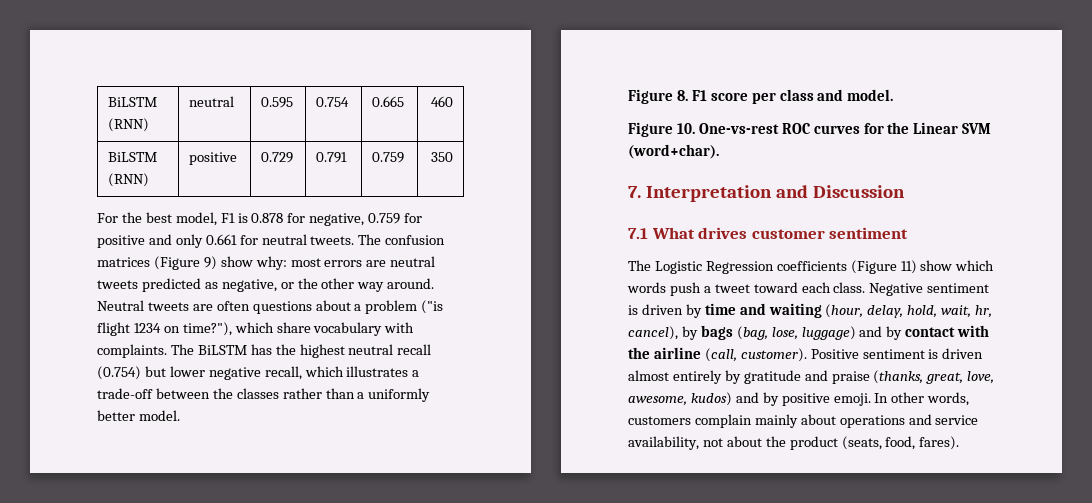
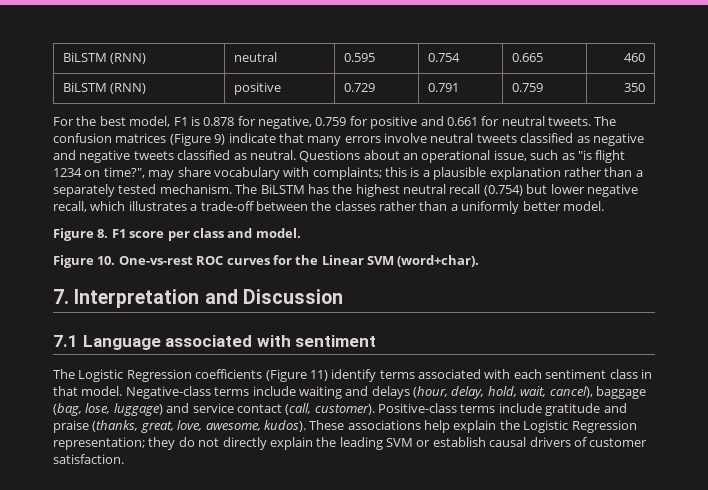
- For the best model, F1 is 0.878 for negative, 0.759 for positive and only 0.661 for neutral tweets.
+ For the best model, F1 is 0.878 for negative, 0.759 for positive and 0.661 for neutral tweets.
- The confusion matrices (Figure 9) show why: most errors are neutral tweets predicted as negative, or the other way around. Neutral tweets are often questions about a problem ("is flight 1234 on time?"), which share vocabulary with complaints.
+ The confusion matrices (Figure 9) indicate that many errors involve neutral tweets classified as negative and negative tweets classified as neutral. Questions about an operational issue, such as "is flight 1234 on time?", may share vocabulary with complaints; this is a plausible explanation rather than a separately tested mechanism.
- 7.1 What drives customer sentiment
+ 7.1 Language associated with sentiment
- The Logistic Regression coefficients (Figure 11) show which words push a tweet toward each class. Negative sentiment is driven by time and waiting (hour, delay, hold, wait, hr, cancel), by bags (bag, lose, luggage) and by contact with the airline (call, customer). Positive sentiment is driven almost entirely by gratitude and praise (thanks, great, love, awesome, kudos) and by positive emoji. In other words, customers complain mainly about operations and service availability, not about the product (seats, food, fares).
+ The Logistic Regression coefficients (Figure 11) identify terms associated with each sentiment class in that model. Negative-class terms include waiting and delays (hour, delay, hold, wait, cancel), baggage (bag, lose, luggage) and service contact (call, customer). Positive-class terms include gratitude and praise (thanks, great, love, awesome, kudos). These associations help explain the Logistic Regression representation; they do not directly explain the leading SVM or establish causal drivers of customer satisfaction.

